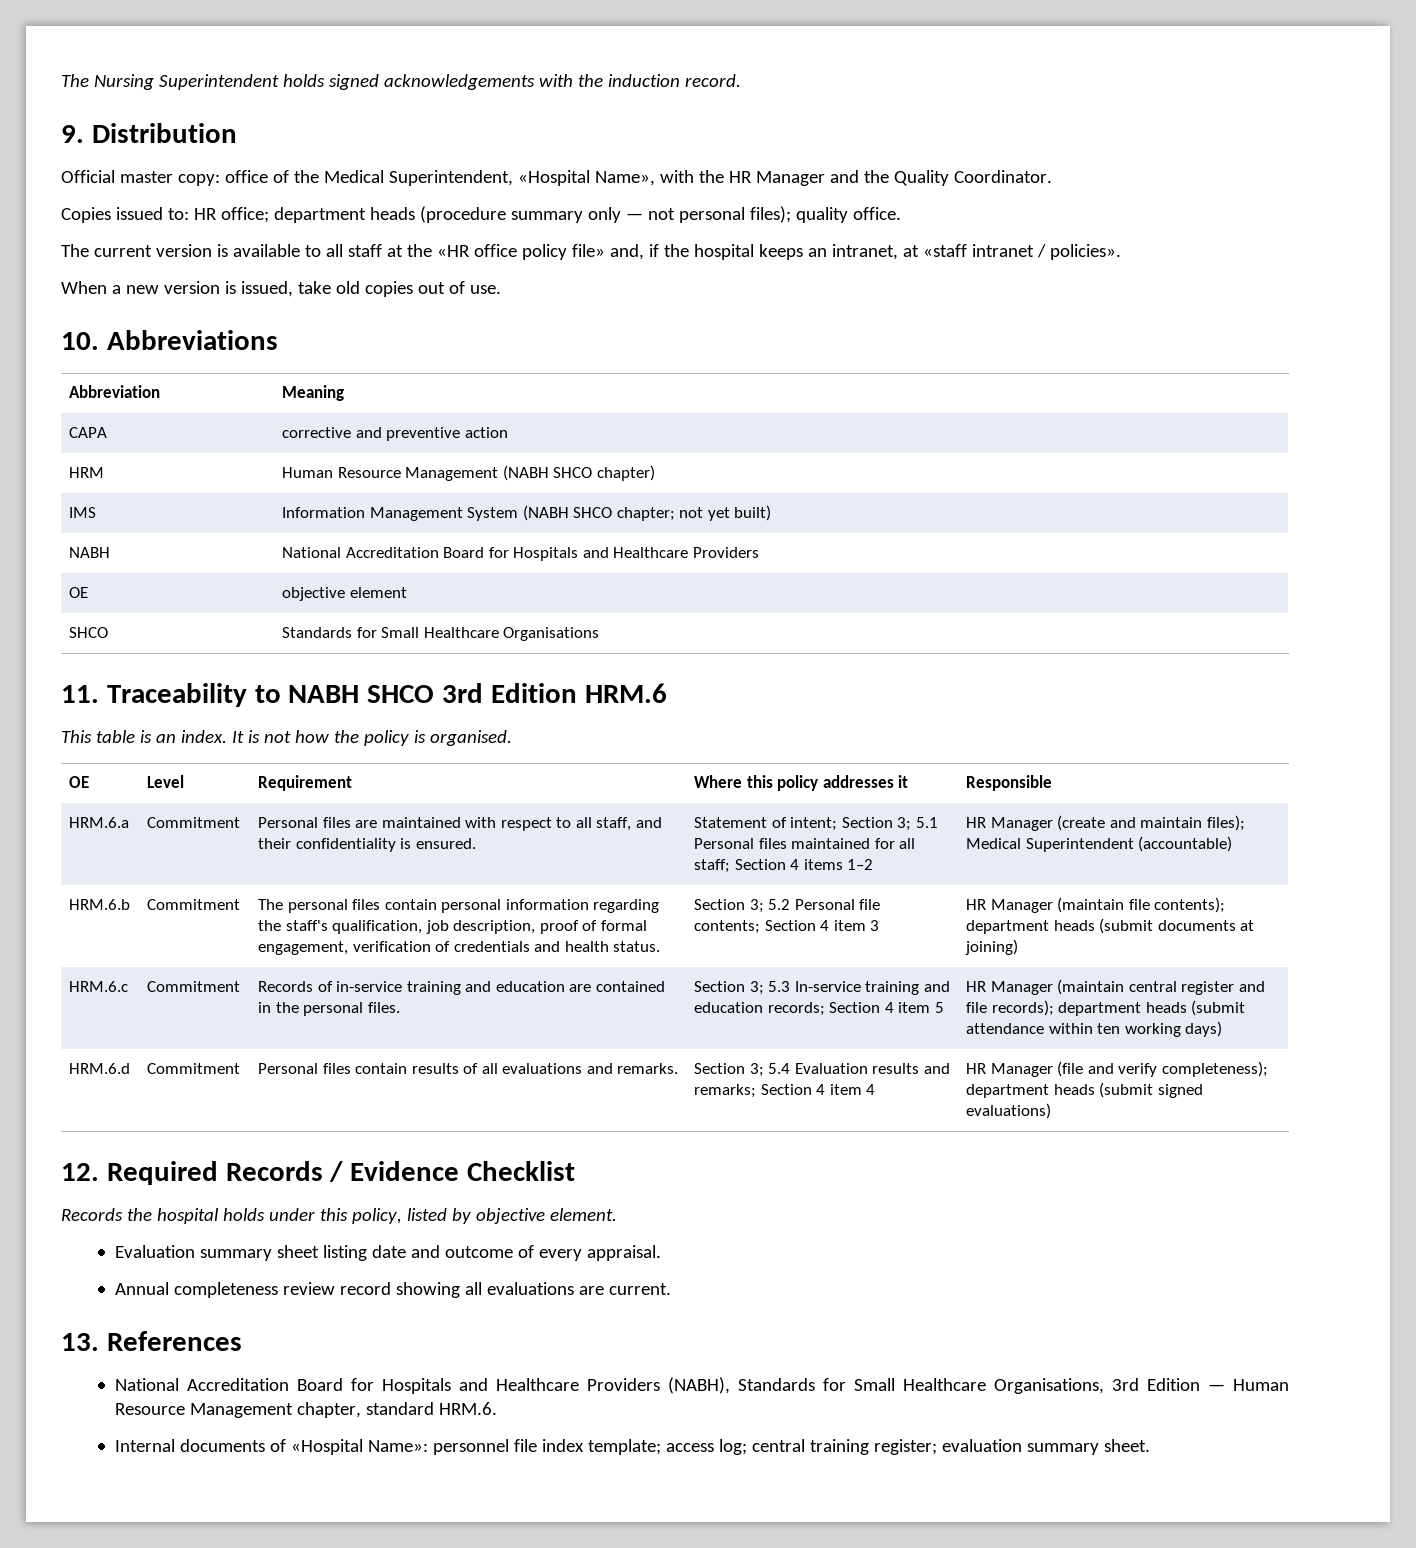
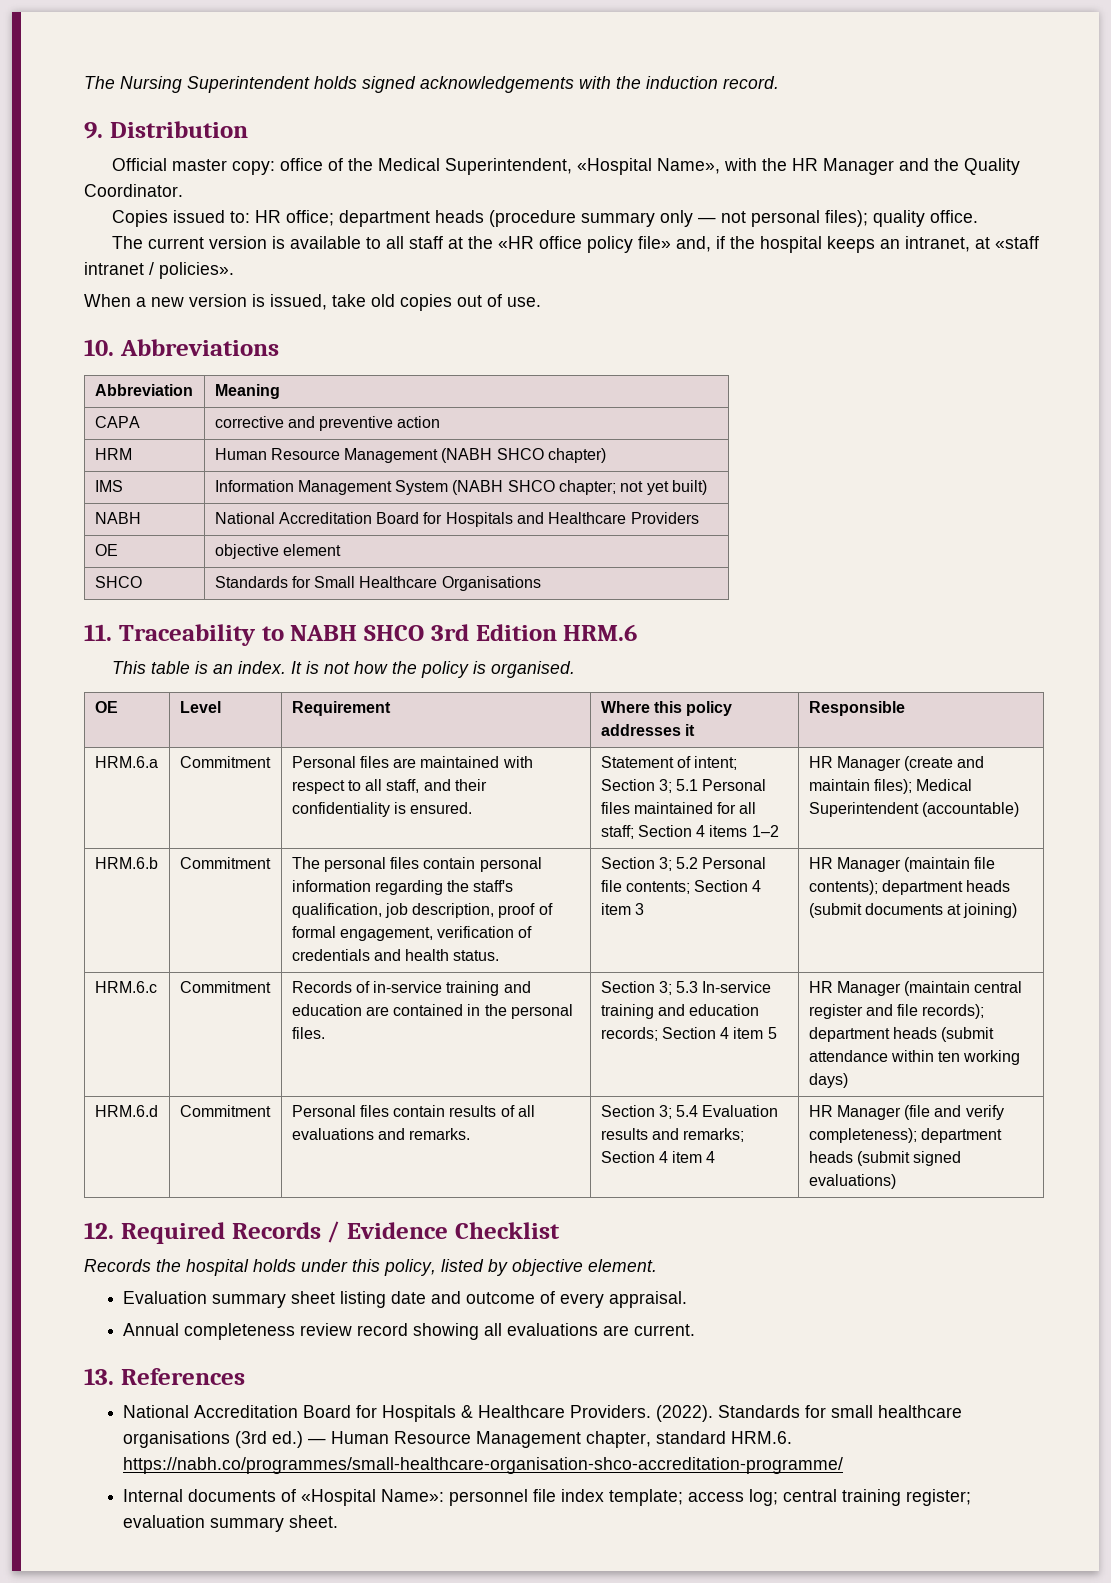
- National Accreditation Board for Hospitals and Healthcare Providers (NABH), Standards for Small Healthcare Organisations, 3rd Edition — Human Resource Management chapter, standard HRM.6.
+ National Accreditation Board for Hospitals & Healthcare Providers. (2022). Standards for small healthcare organisations (3rd ed.) — Human Resource Management chapter, standard HRM.6. https://nabh.co/programmes/small-healthcare-organisation-shco-accreditation-programme/

